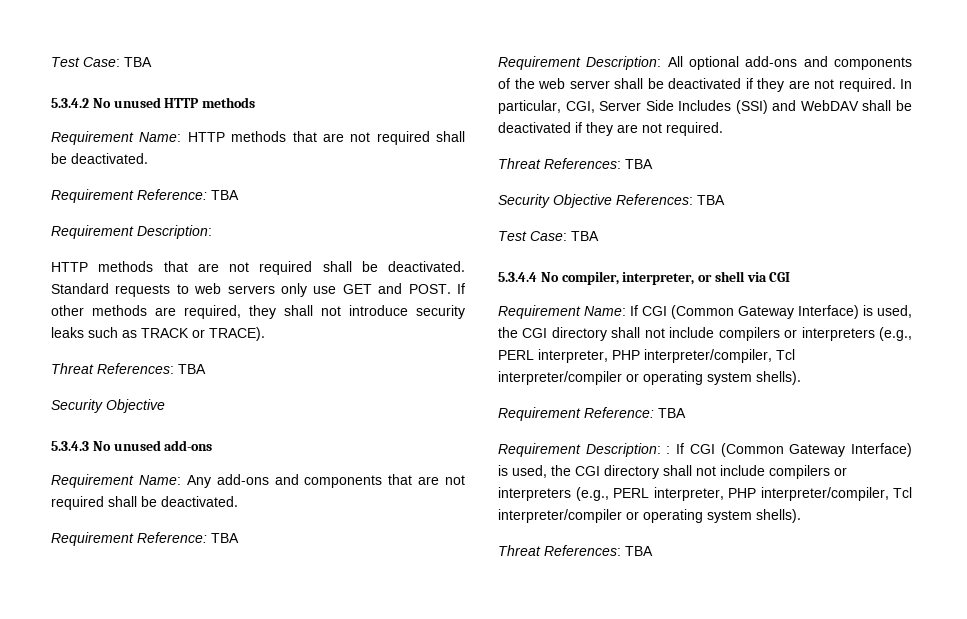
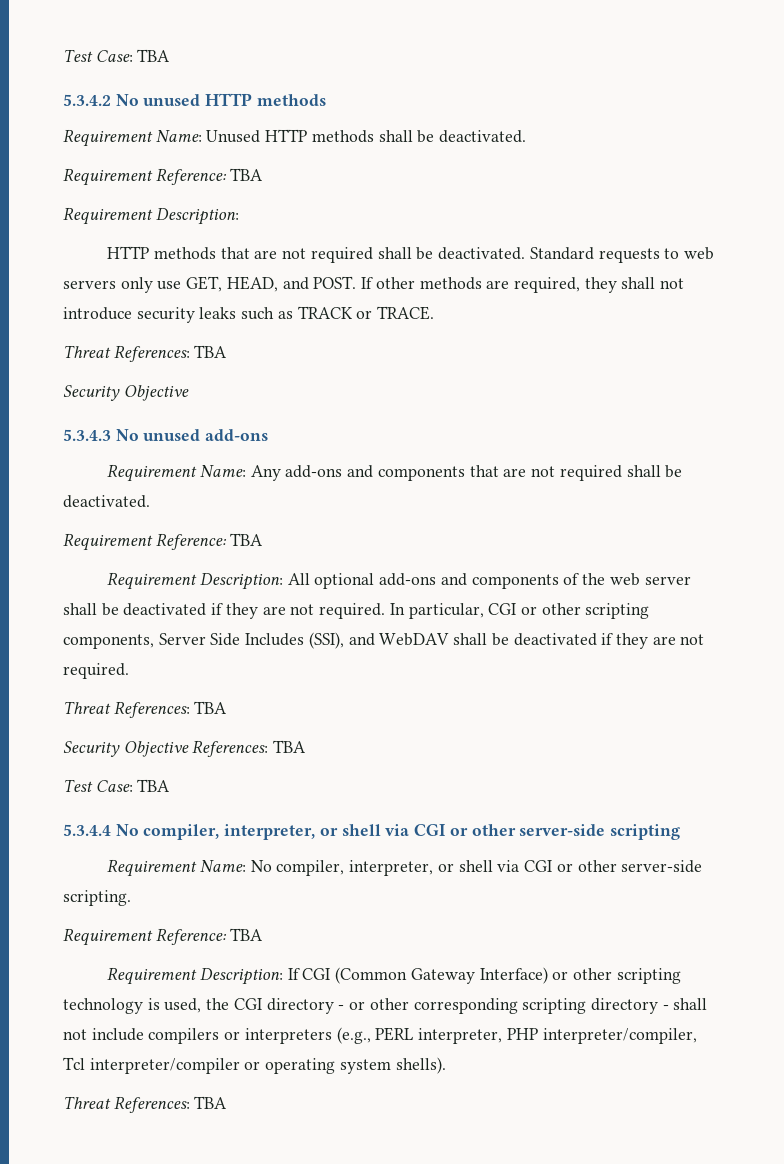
- Requirement Name: HTTP methods that are not required shall be deactivated.
+ Requirement Name: Unused HTTP methods shall be deactivated.
- Standard requests to web servers only use GET and POST.
+ Standard requests to web servers only use GET, HEAD, and POST.
- If other methods are required, they shall not introduce security leaks such as TRACK or TRACE).
+ If other methods are required, they shall not introduce security leaks such as TRACK or TRACE.
- In particular, CGI, Server Side Includes (SSI) and WebDAV shall be deactivated if they are not required.
+ In particular, CGI or other scripting components, Server Side Includes (SSI), and WebDAV shall be deactivated if they are not required.
- 5.3.4.4 No compiler, interpreter, or shell via CGI
- Requirement Name: If CGI (Common Gateway Interface) is used, the CGI directory shall not include compilers or interpreters (e.g., PERL interpreter, PHP interpreter/compiler, Tcl interpreter/compiler or operating system shells).
+ 5.3.4.4 No compiler, interpreter, or shell via CGI or other server-side scripting
+ Requirement Name: No compiler, interpreter, or shell via CGI or other server-side scripting.
  Requirement Reference: TBA
- Requirement Description: : If CGI (Common Gateway Interface) is used, the CGI directory shall not include compilers or interpreters (e.g., PERL interpreter, PHP interpreter/compiler, Tcl interpreter/compiler or operating system shells).
+ Requirement Description: If CGI (Common Gateway Interface) or other scripting technology is used, the CGI directory - or other corresponding scripting directory - shall not include compilers or interpreters (e.g., PERL interpreter, PHP interpreter/compiler, Tcl interpreter/compiler or operating system shells).

